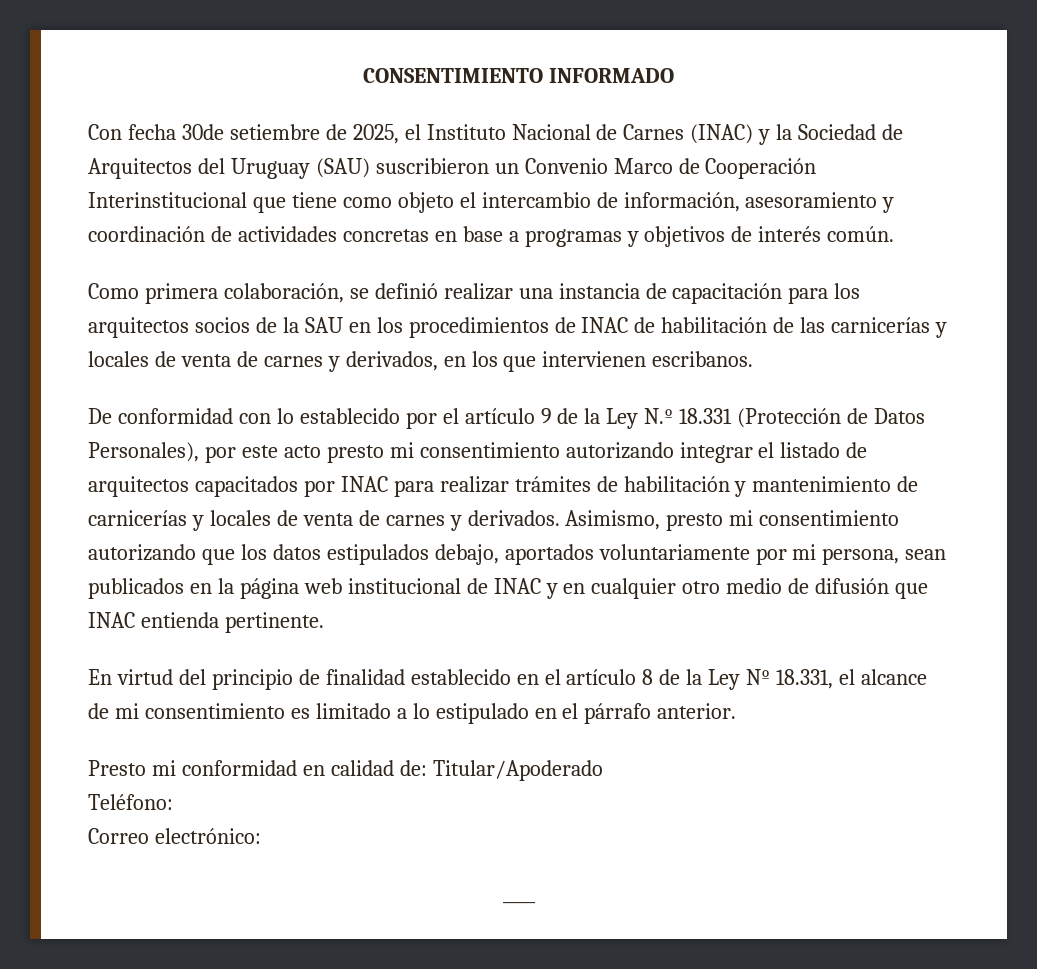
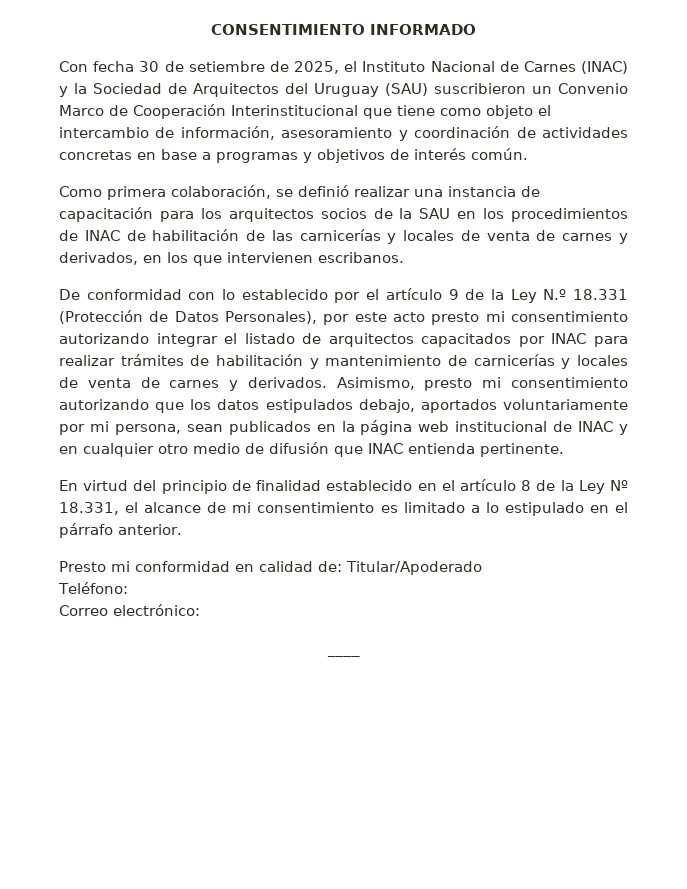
- Con fecha 30de setiembre de 2025, el Instituto Nacional de Carnes (INAC) y la Sociedad de Arquitectos del Uruguay (SAU) suscribieron un Convenio Marco de Cooperación Interinstitucional que tiene como objeto el intercambio de información, asesoramiento y coordinación de actividades concretas en base a programas y objetivos de interés común.
+ Con fecha 30 de setiembre de 2025, el Instituto Nacional de Carnes (INAC) y la Sociedad de Arquitectos del Uruguay (SAU) suscribieron un Convenio Marco de Cooperación Interinstitucional que tiene como objeto el intercambio de información, asesoramiento y coordinación de actividades concretas en base a programas y objetivos de interés común.

